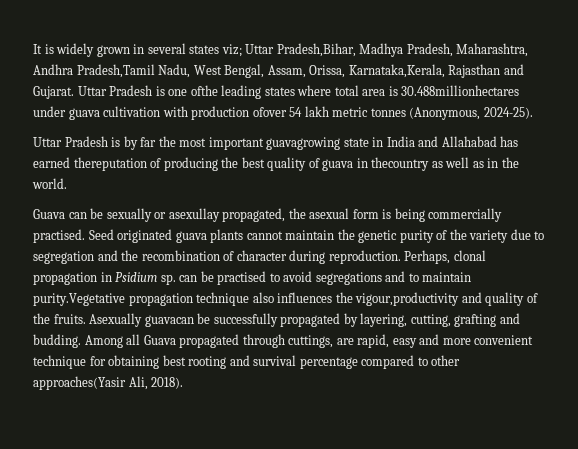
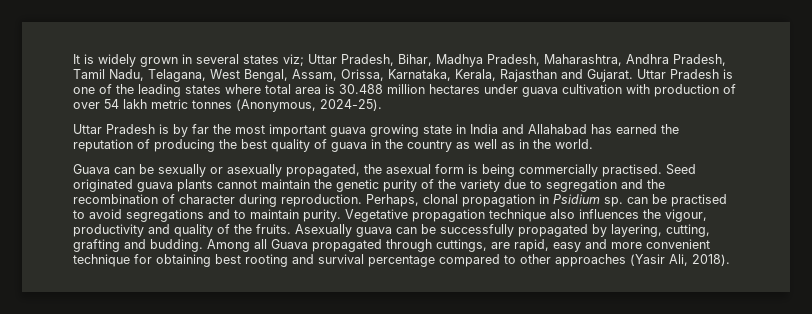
- It is widely grown in several states viz; Uttar Pradesh,Bihar, Madhya Pradesh, Maharashtra, Andhra Pradesh,Tamil Nadu, West Bengal, Assam, Orissa, Karnataka,Kerala, Rajasthan and Gujarat.
+ It is widely grown in several states viz; Uttar Pradesh, Bihar, Madhya Pradesh, Maharashtra, Andhra Pradesh, Tamil Nadu, Telagana, West Bengal, Assam, Orissa, Karnataka, Kerala, Rajasthan and Gujarat.
- Uttar Pradesh is one ofthe leading states where total area is 30.488millionhectares under guava cultivation with production ofover 54 lakh metric tonnes (Anonymous, 2024-25).
+ Uttar Pradesh is one of the leading states where total area is 30.488 million hectares under guava cultivation with production of over 54 lakh metric tonnes (Anonymous, 2024-25).
- Uttar Pradesh is by far the most important guavagrowing state in India and Allahabad has earned thereputation of producing the best quality of guava in thecountry as well as in the world.
+ Uttar Pradesh is by far the most important guava growing state in India and Allahabad has earned the reputation of producing the best quality of guava in the country as well as in the world.
- Guava can be sexually or asexullay propagated, the asexual form is being commercially practised.
+ Guava can be sexually or asexually propagated, the asexual form is being commercially practised.
- Perhaps, clonal propagation in Psidium sp. can be practised to avoid segregations and to maintain purity.Vegetative propagation technique also influences the vigour,productivity and quality of the fruits.
+ Perhaps, clonal propagation in Psidium sp. can be practised to avoid segregations and to maintain purity. Vegetative propagation technique also influences the vigour, productivity and quality of the fruits.
- Asexually guavacan be successfully propagated by layering, cutting, grafting and budding.
+ Asexually guava can be successfully propagated by layering, cutting, grafting and budding.
- Among all Guava propagated through cuttings, are rapid, easy and more convenient technique for obtaining best rooting and survival percentage compared to other approaches(Yasir Ali, 2018).
+ Among all Guava propagated through cuttings, are rapid, easy and more convenient technique for obtaining best rooting and survival percentage compared to other approaches (Yasir Ali, 2018).

